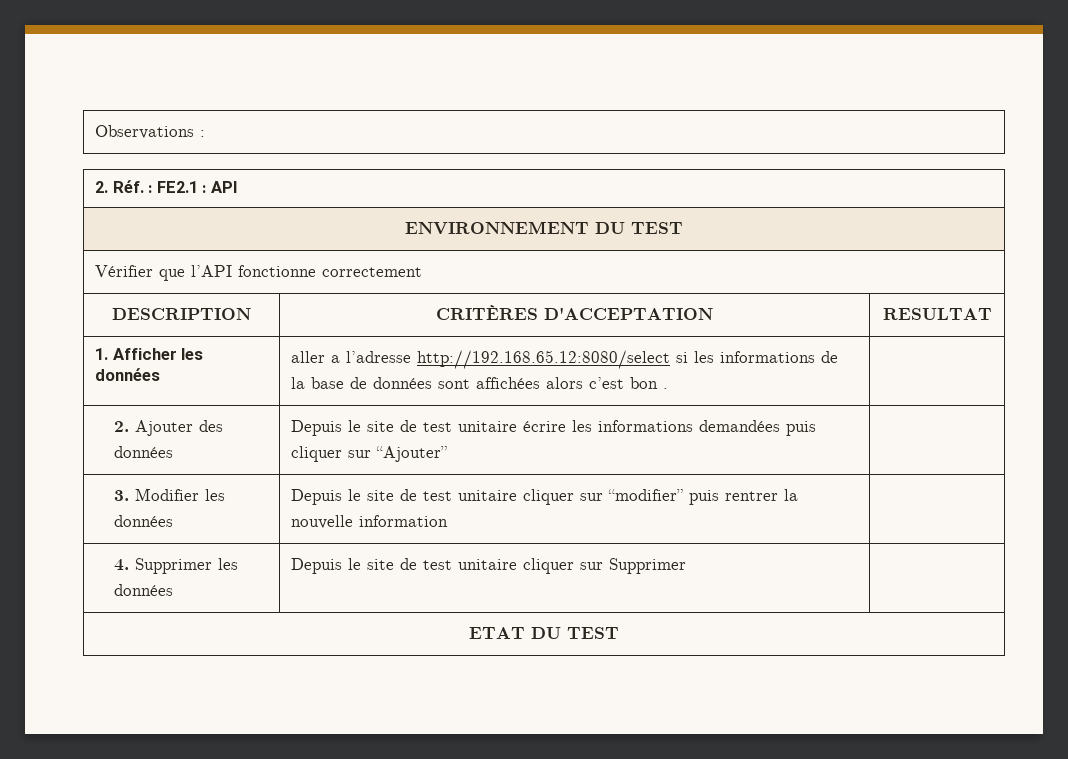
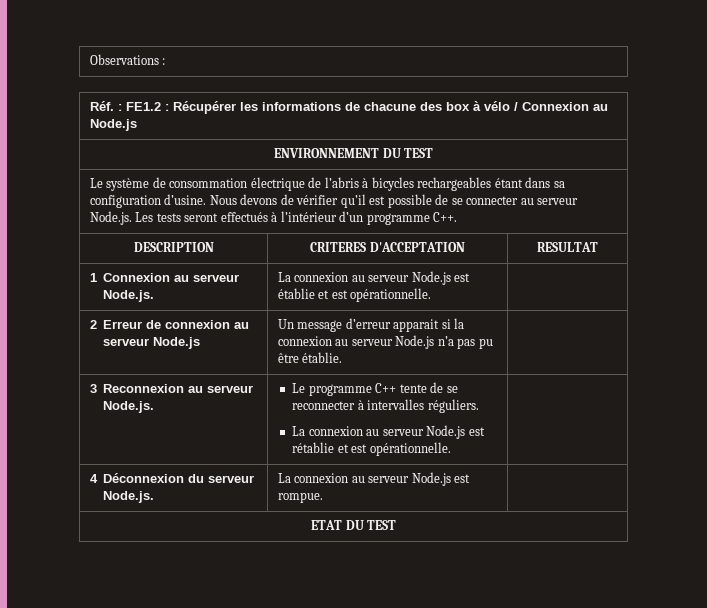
- 2. Réf. : FE2.1 : API
+ Réf. : FE1.2 : Récupérer les informations de chacune des box à vélo / Connexion au Node.js
  ENVIRONNEMENT DU TEST
- Vérifier que l’API fonctionne correctement
+ Le système de consommation électrique de l’abris à bicycles rechargeables étant dans sa configuration d’usine. Nous devons de vérifier qu’il est possible de se connecter au serveur Node.js. Les tests seront effectués à l’intérieur d’un programme C++.
- DESCRIPTION | CRITÈRES D'ACCEPTATION | RESULTAT
+ DESCRIPTION | CRITERES D'ACCEPTATION | RESULTAT
- 1. Afficher les données | aller a l’adresse http://192.168.65.12:8080/select si les informations de la base de données sont affichées alors c’est bon . |
- 2. Ajouter des données | Depuis le site de test unitaire écrire les informations demandées puis cliquer sur “Ajouter” |
- 3. Modifier les données | Depuis le site de test unitaire cliquer sur “modifier” puis rentrer la nouvelle information |
- 4. Supprimer les données | Depuis le site de test unitaire cliquer sur Supprimer |
+ 1 Connexion au serveur Node.js. | La connexion au serveur Node.js est établie et est opérationnelle. |
+ 2 Erreur de connexion au serveur Node.js | Un message d’erreur apparait si la connexion au serveur Node.js n’a pas pu être établie. |
+ 3 Reconnexion au serveur Node.js. | Le programme C++ tente de se reconnecter à intervalles réguliers.
+ La connexion au serveur Node.js est rétablie et est opérationnelle. |
+ 4 Déconnexion du serveur Node.js. | La connexion au serveur Node.js est rompue. |

